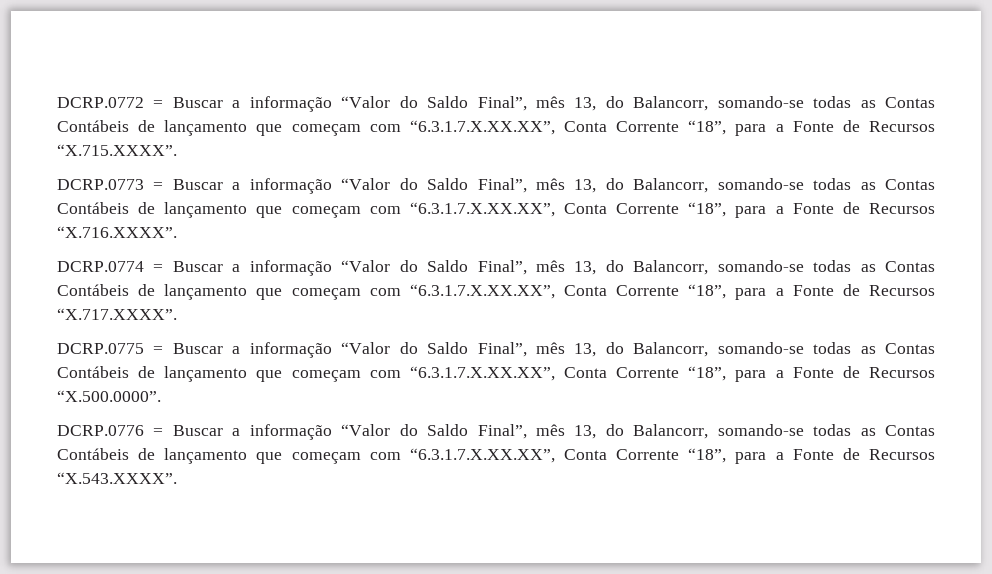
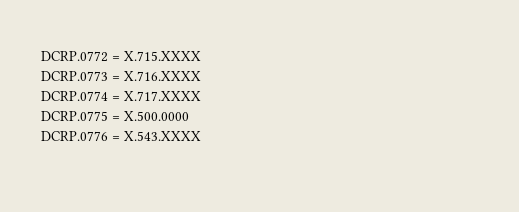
- DCRP.0772 = Buscar a informação “Valor do Saldo Final”, mês 13, do Balancorr, somando-se todas as Contas Contábeis de lançamento que começam com “6.3.1.7.X.XX.XX”, Conta Corrente “18”, para a Fonte de Recursos “X.715.XXXX”.
- DCRP.0773 = Buscar a informação “Valor do Saldo Final”, mês 13, do Balancorr, somando-se todas as Contas Contábeis de lançamento que começam com “6.3.1.7.X.XX.XX”, Conta Corrente “18”, para a Fonte de Recursos “X.716.XXXX”.
- DCRP.0774 = Buscar a informação “Valor do Saldo Final”, mês 13, do Balancorr, somando-se todas as Contas Contábeis de lançamento que começam com “6.3.1.7.X.XX.XX”, Conta Corrente “18”, para a Fonte de Recursos “X.717.XXXX”.
- DCRP.0775 = Buscar a informação “Valor do Saldo Final”, mês 13, do Balancorr, somando-se todas as Contas Contábeis de lançamento que começam com “6.3.1.7.X.XX.XX”, Conta Corrente “18”, para a Fonte de Recursos “X.500.0000”.
- DCRP.0776 = Buscar a informação “Valor do Saldo Final”, mês 13, do Balancorr, somando-se todas as Contas Contábeis de lançamento que começam com “6.3.1.7.X.XX.XX”, Conta Corrente “18”, para a Fonte de Recursos “X.543.XXXX”.
+ DCRP.0772 = X.715.XXXX
+ DCRP.0773 = X.716.XXXX
+ DCRP.0774 = X.717.XXXX
+ DCRP.0775 = X.500.0000
+ DCRP.0776 = X.543.XXXX

